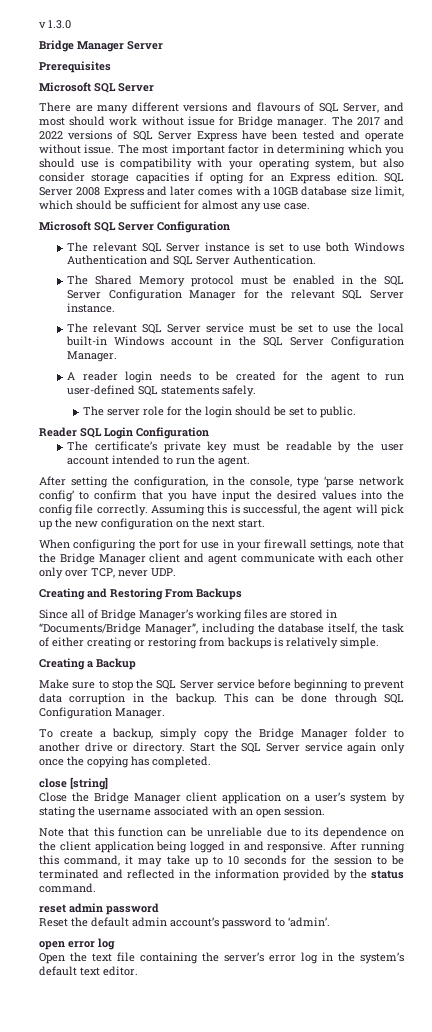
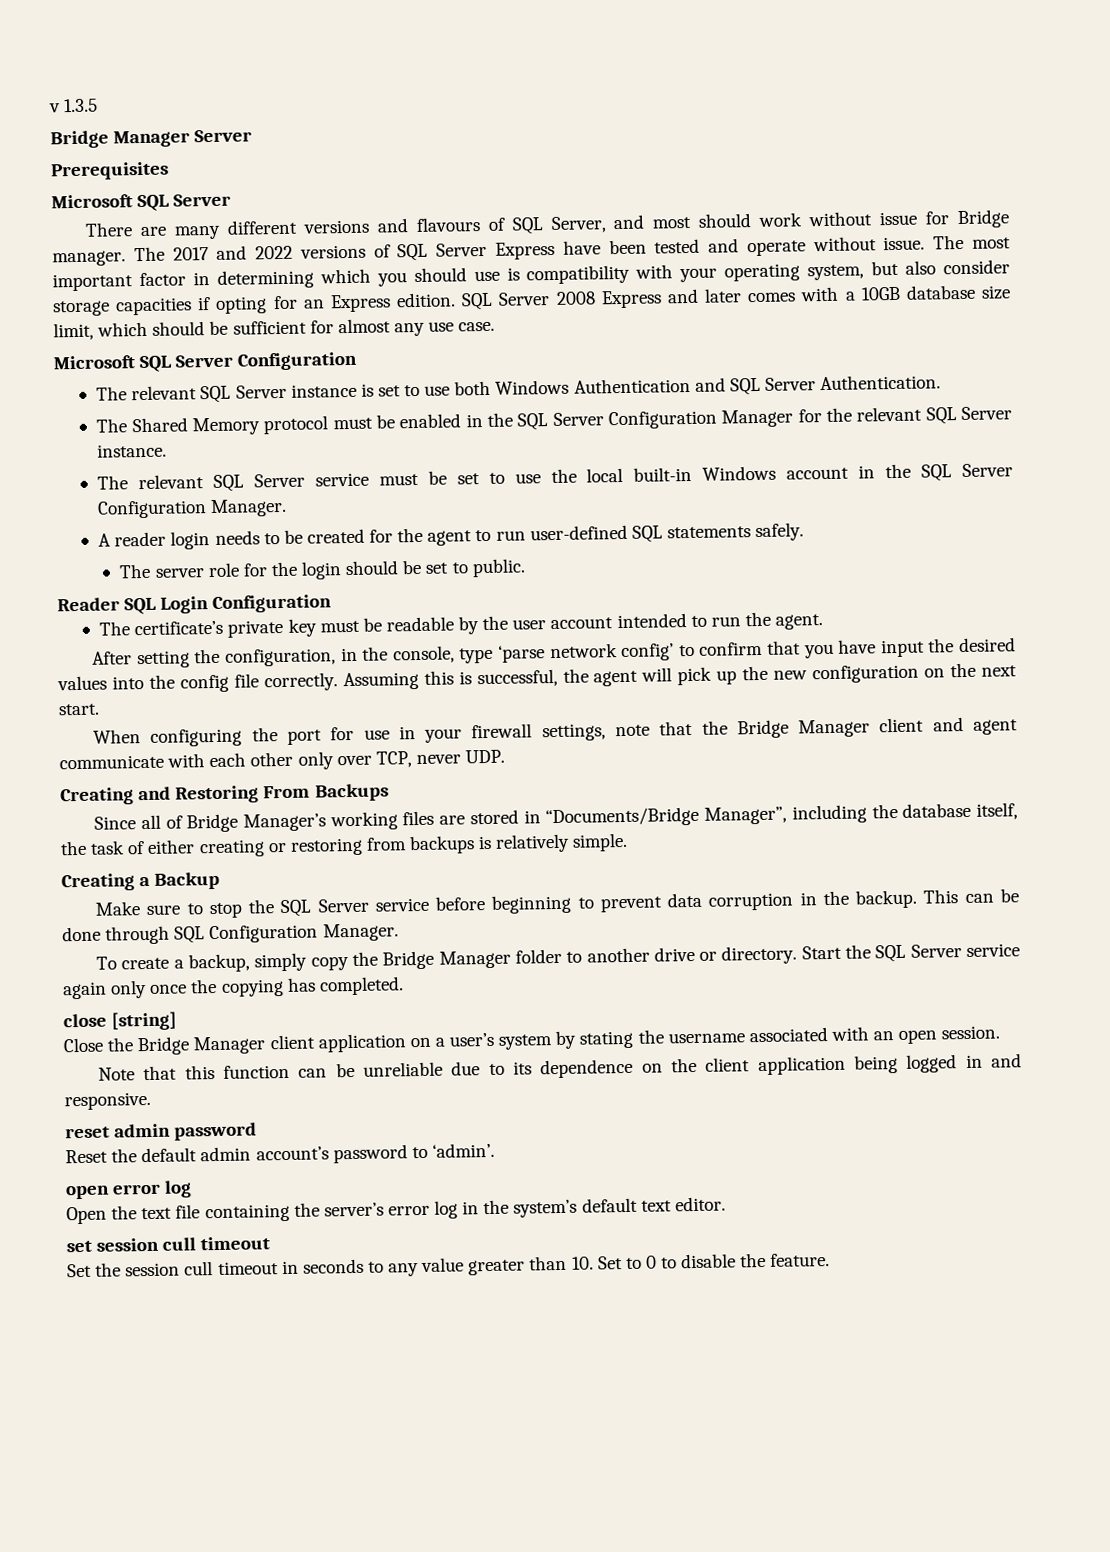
- v 1.3.0
+ v 1.3.5
- After running this command, it may take up to 10 seconds for the session to be terminated and reflected in the information provided by the status command.
+ set session cull timeout
+ Set the session cull timeout in seconds to any value greater than 10. Set to 0 to disable the feature.

